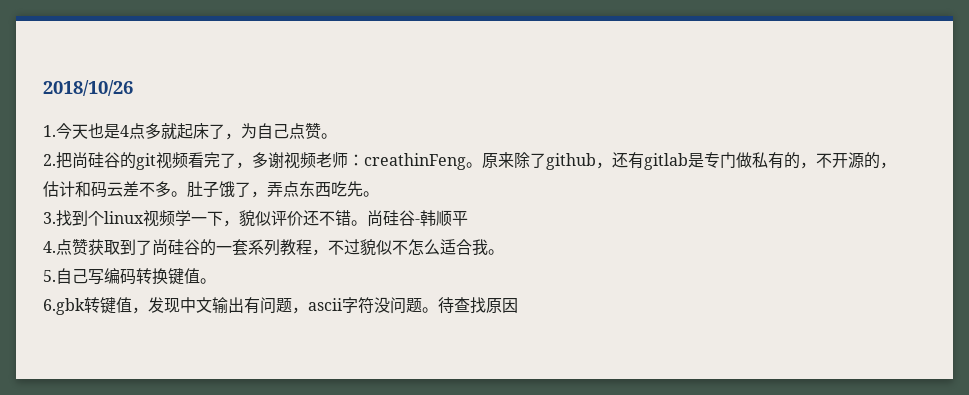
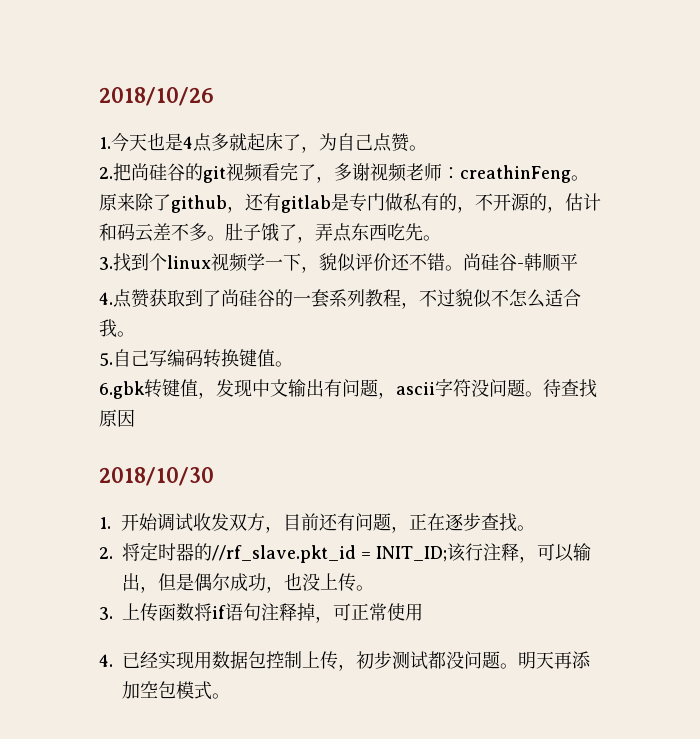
+ 2018/10/30
+ 1.开始调试收发双方，目前还有问题，正在逐步查找。
+ 2.将定时器的//rf_slave.pkt_id = INIT_ID;该行注释，可以输出，但是偶尔成功，也没上传。
+ 3.上传函数将if语句注释掉，可正常使用
+ 4.已经实现用数据包控制上传，初步测试都没问题。明天再添加空包模式。

